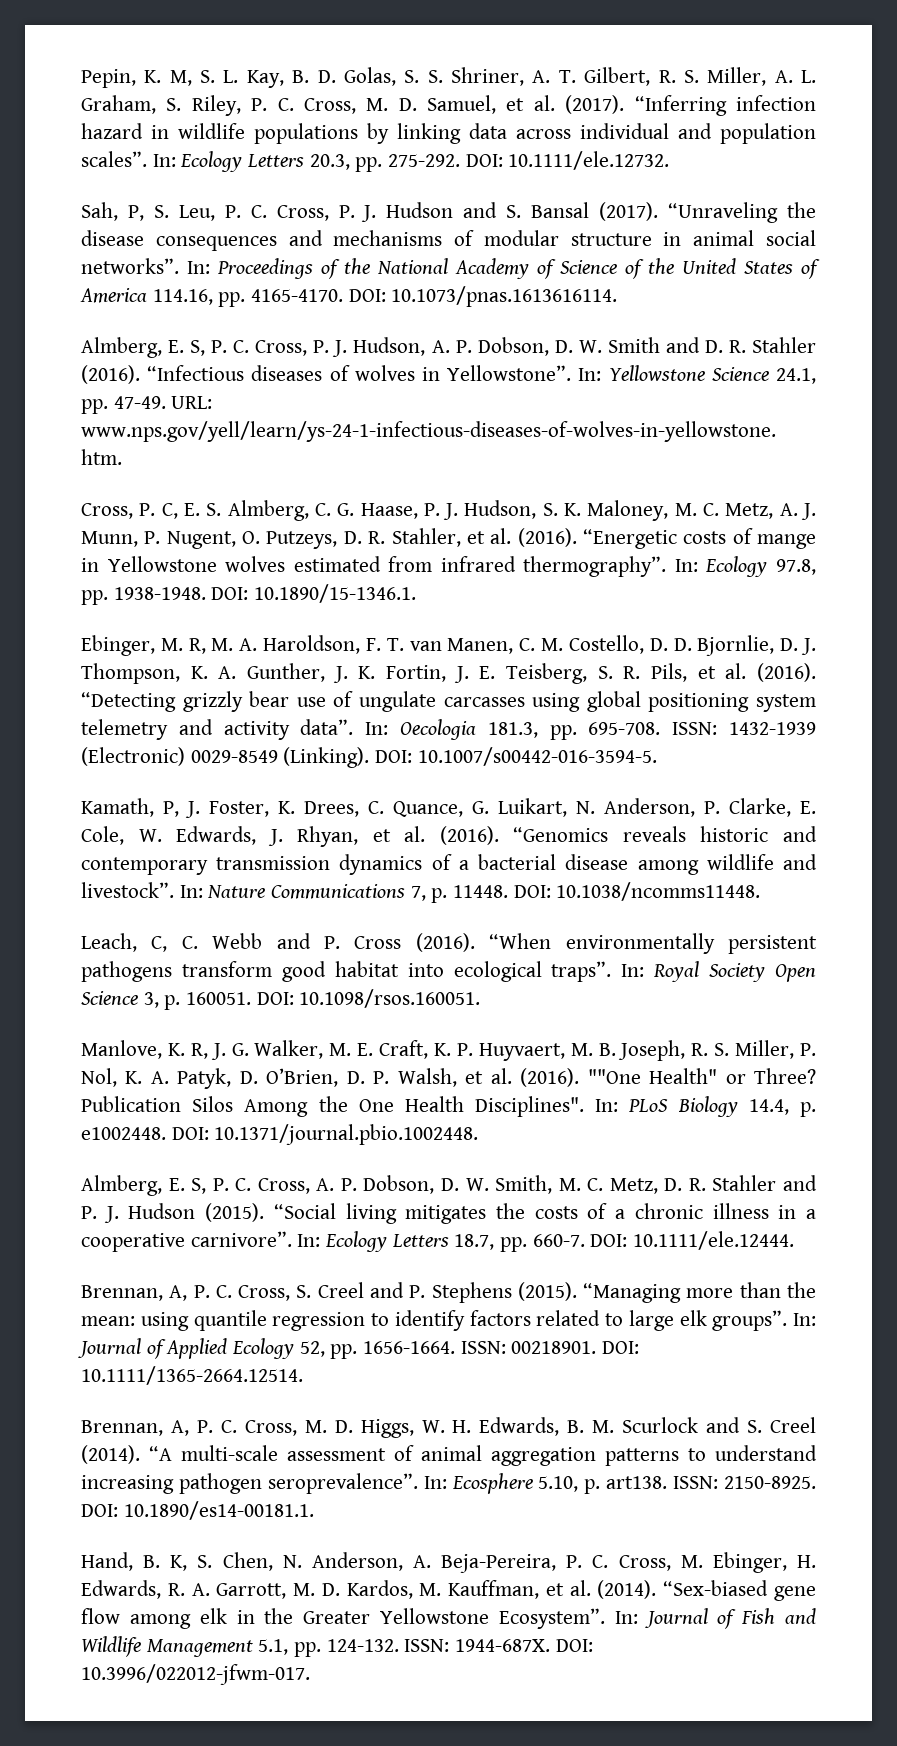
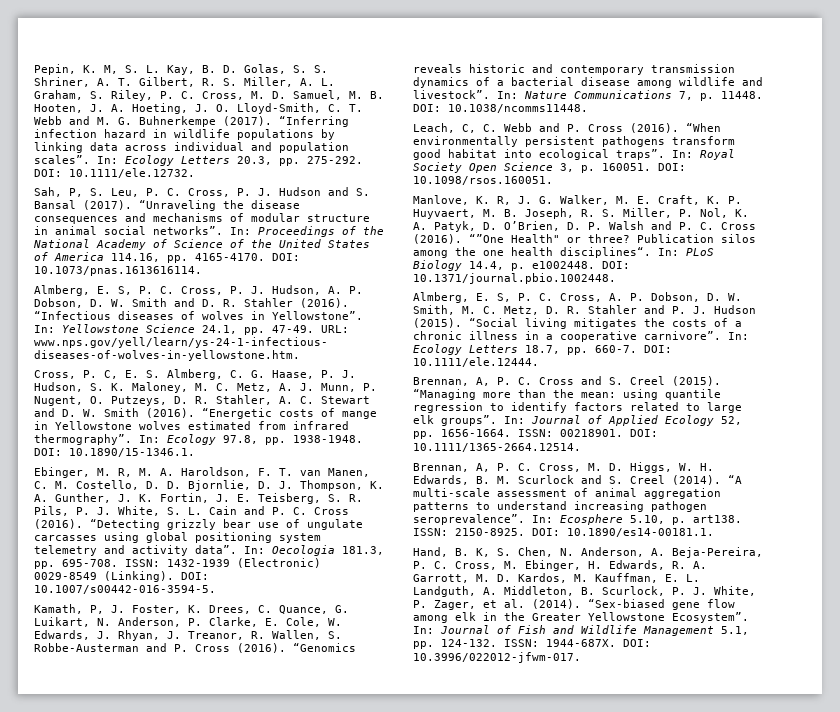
- Pepin, K. M, S. L. Kay, B. D. Golas, S. S. Shriner, A. T. Gilbert, R. S. Miller, A. L. Graham, S. Riley, P. C. Cross, M. D. Samuel, et al. (2017).
+ Pepin, K. M, S. L. Kay, B. D. Golas, S. S. Shriner, A. T. Gilbert, R. S. Miller, A. L. Graham, S. Riley, P. C. Cross, M. D. Samuel, M. B. Hooten, J. A. Hoeting, J. O. Lloyd-Smith, C. T. Webb and M. G. Buhnerkempe (2017).
- Cross, P. C, E. S. Almberg, C. G. Haase, P. J. Hudson, S. K. Maloney, M. C. Metz, A. J. Munn, P. Nugent, O. Putzeys, D. R. Stahler, et al. (2016).
+ Cross, P. C, E. S. Almberg, C. G. Haase, P. J. Hudson, S. K. Maloney, M. C. Metz, A. J. Munn, P. Nugent, O. Putzeys, D. R. Stahler, A. C. Stewart and D. W. Smith (2016).
- Ebinger, M. R, M. A. Haroldson, F. T. van Manen, C. M. Costello, D. D. Bjornlie, D. J. Thompson, K. A. Gunther, J. K. Fortin, J. E. Teisberg, S. R. Pils, et al. (2016).
+ Ebinger, M. R, M. A. Haroldson, F. T. van Manen, C. M. Costello, D. D. Bjornlie, D. J. Thompson, K. A. Gunther, J. K. Fortin, J. E. Teisberg, S. R. Pils, P. J. White, S. L. Cain and P. C. Cross (2016).
- Kamath, P, J. Foster, K. Drees, C. Quance, G. Luikart, N. Anderson, P. Clarke, E. Cole, W. Edwards, J. Rhyan, et al. (2016).
+ Kamath, P, J. Foster, K. Drees, C. Quance, G. Luikart, N. Anderson, P. Clarke, E. Cole, W. Edwards, J. Rhyan, J. Treanor, R. Wallen, S. Robbe-Austerman and P. Cross (2016).
- Manlove, K. R, J. G. Walker, M. E. Craft, K. P. Huyvaert, M. B. Joseph, R. S. Miller, P. Nol, K. A. Patyk, D. O’Brien, D. P. Walsh, et al. (2016). ""One Health" or Three? Publication Silos Among the One Health Disciplines".
+ Manlove, K. R, J. G. Walker, M. E. Craft, K. P. Huyvaert, M. B. Joseph, R. S. Miller, P. Nol, K. A. Patyk, D. O’Brien, D. P. Walsh and P. C. Cross (2016). “”One Health" or three? Publication silos among the one health disciplines“.
- Brennan, A, P. C. Cross, S. Creel and P. Stephens (2015).
+ Brennan, A, P. C. Cross and S. Creel (2015).
- Hand, B. K, S. Chen, N. Anderson, A. Beja-Pereira, P. C. Cross, M. Ebinger, H. Edwards, R. A. Garrott, M. D. Kardos, M. Kauffman, et al. (2014).
+ Hand, B. K, S. Chen, N. Anderson, A. Beja-Pereira, P. C. Cross, M. Ebinger, H. Edwards, R. A. Garrott, M. D. Kardos, M. Kauffman, E. L. Landguth, A. Middleton, B. Scurlock, P. J. White, P. Zager, et al. (2014).

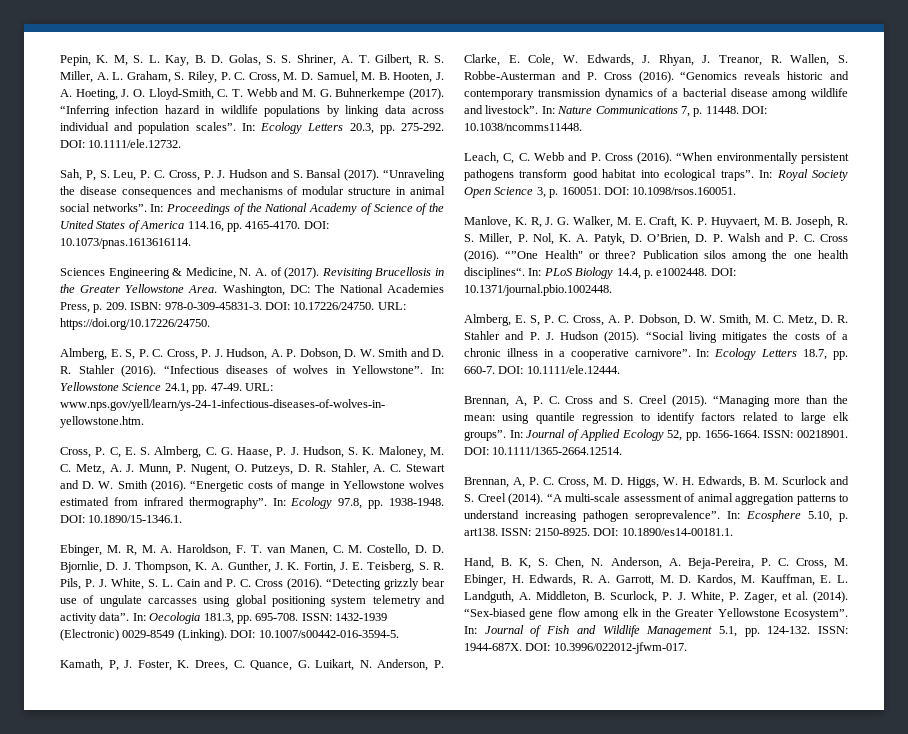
+ Sciences Engineering & Medicine, N. A. of (2017). Revisiting Brucellosis in the Greater Yellowstone Area. Washington, DC: The National Academies Press, p. 209. ISBN: 978-0-309-45831-3. DOI: 10.17226/24750. URL: https://doi.org/10.17226/24750.

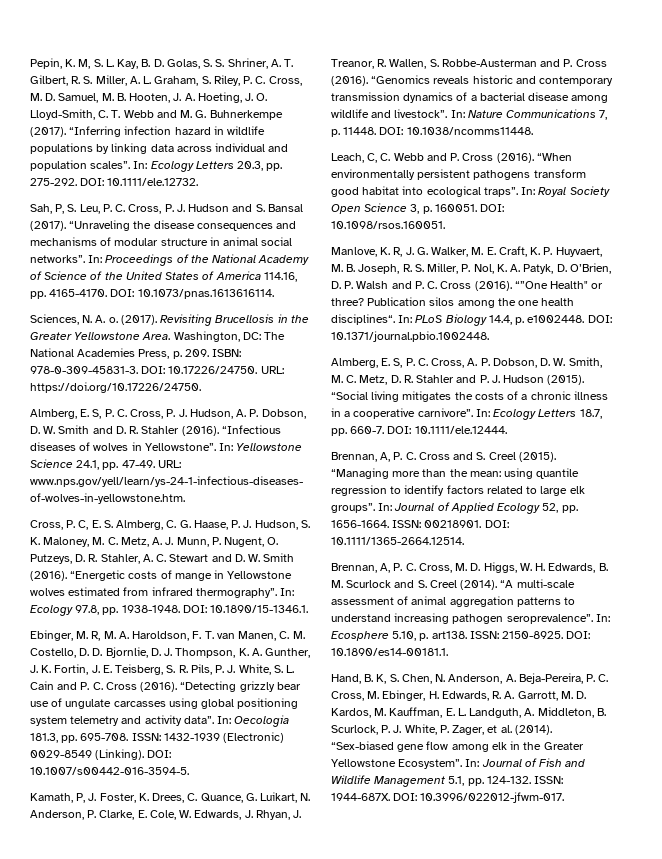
- Sciences Engineering & Medicine, N. A. of (2017).
+ Sciences, N. A. o. (2017).

